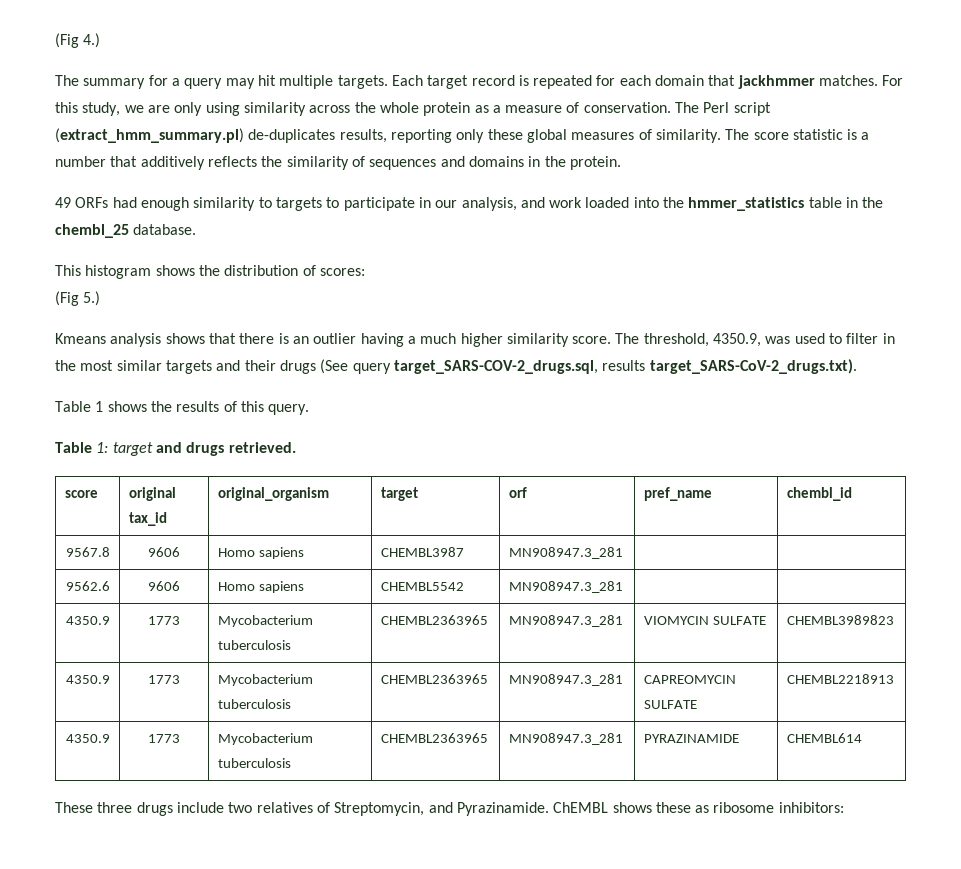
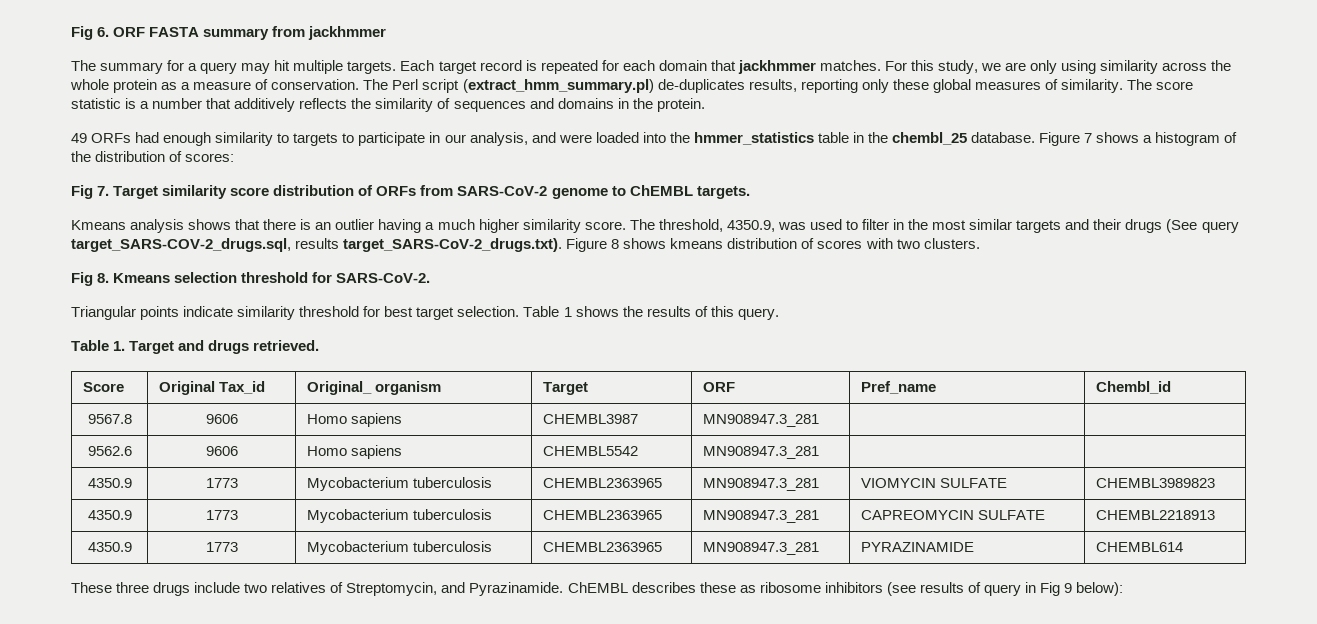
- (Fig 4.)
+ Fig 6. ORF FASTA summary from jackhmmer
- 49 ORFs had enough similarity to targets to participate in our analysis, and work loaded into the hmmer_statistics table in the chembl_25 database.
- This histogram shows the distribution of scores:
- (Fig 5.)
+ 49 ORFs had enough similarity to targets to participate in our analysis, and were loaded into the hmmer_statistics table in the chembl_25 database. Figure 7 shows a histogram of the distribution of scores:
+ Fig 7. Target similarity score distribution of ORFs from SARS-CoV-2 genome to ChEMBL targets.
- The threshold, 4350.9, was used to filter in the most similar targets and their drugs (See query target_SARS-COV-2_drugs.sql, results target_SARS-CoV-2_drugs.txt).
- Table 1 shows the results of this query.
+ The threshold, 4350.9, was used to filter in the most similar targets and their drugs (See query target_SARS-COV-2_drugs.sql, results target_SARS-CoV-2_drugs.txt). Figure 8 shows kmeans distribution of scores with two clusters.
+ Fig 8. Kmeans selection threshold for SARS-CoV-2.
+ Triangular points indicate similarity threshold for best target selection. Table 1 shows the results of this query.
- Table 1: target and drugs retrieved.
+ Table 1. Target and drugs retrieved.
- score | original tax_id | original_organism | target | orf | pref_name | chembl_id
+ Score | Original Tax_id | Original_ organism | Target | ORF | Pref_name | Chembl_id
- ChEMBL shows these as ribosome inhibitors:
+ ChEMBL describes these as ribosome inhibitors (see results of query in Fig 9 below):

